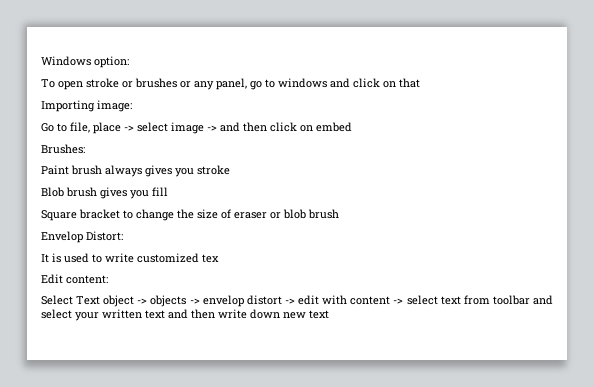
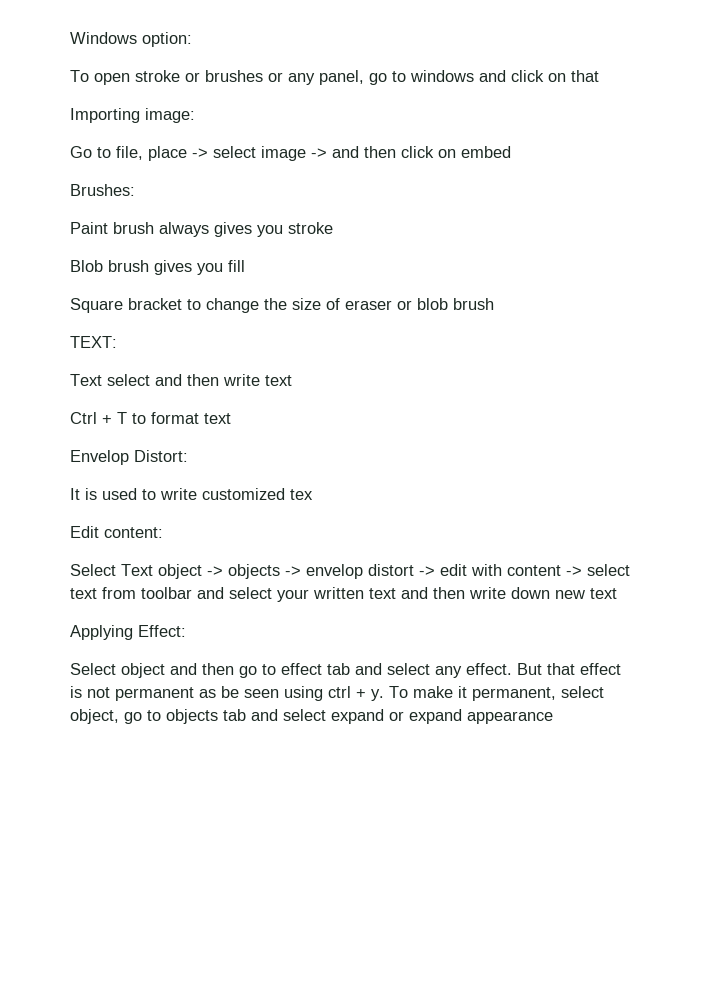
+ TEXT:
+ Text select and then write text
+ Ctrl + T to format text
+ Applying Effect:
+ Select object and then go to effect tab and select any effect. But that effect is not permanent as be seen using ctrl + y. To make it permanent, select object, go to objects tab and select expand or expand appearance

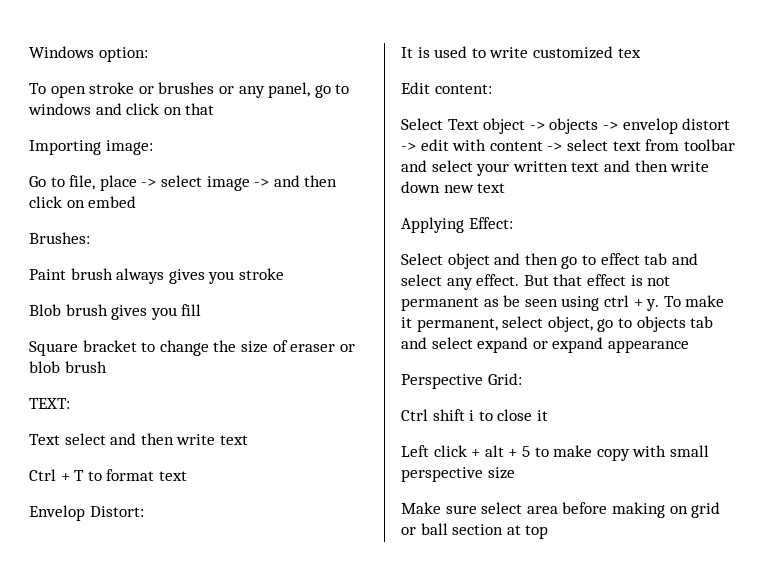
+ Perspective Grid:
+ Ctrl shift i to close it
+ Left click + alt + 5 to make copy with small perspective size
+ Make sure select area before making on grid or ball section at top

